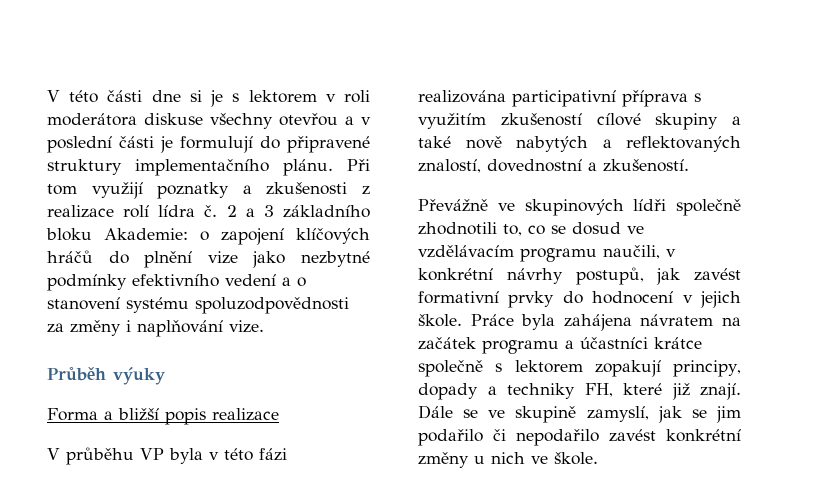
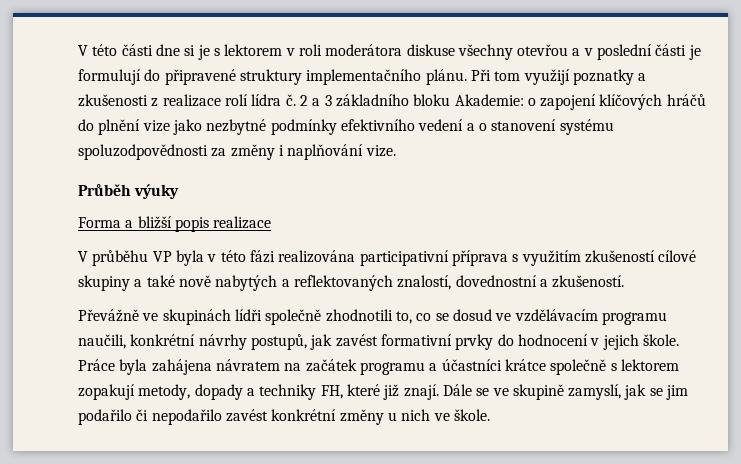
- Převážně ve skupinových lídři společně zhodnotili to, co se dosud ve vzdělávacím programu naučili, v konkrétní návrhy postupů, jak zavést formativní prvky do hodnocení v jejich škole.
+ Převážně ve skupinách lídři společně zhodnotili to, co se dosud ve vzdělávacím programu naučili, konkrétní návrhy postupů, jak zavést formativní prvky do hodnocení v jejich škole.
- Práce byla zahájena návratem na začátek programu a účastníci krátce společně s lektorem zopakují principy, dopady a techniky FH, které již znají.
+ Práce byla zahájena návratem na začátek programu a účastníci krátce společně s lektorem zopakují metody, dopady a techniky FH, které již znají.

